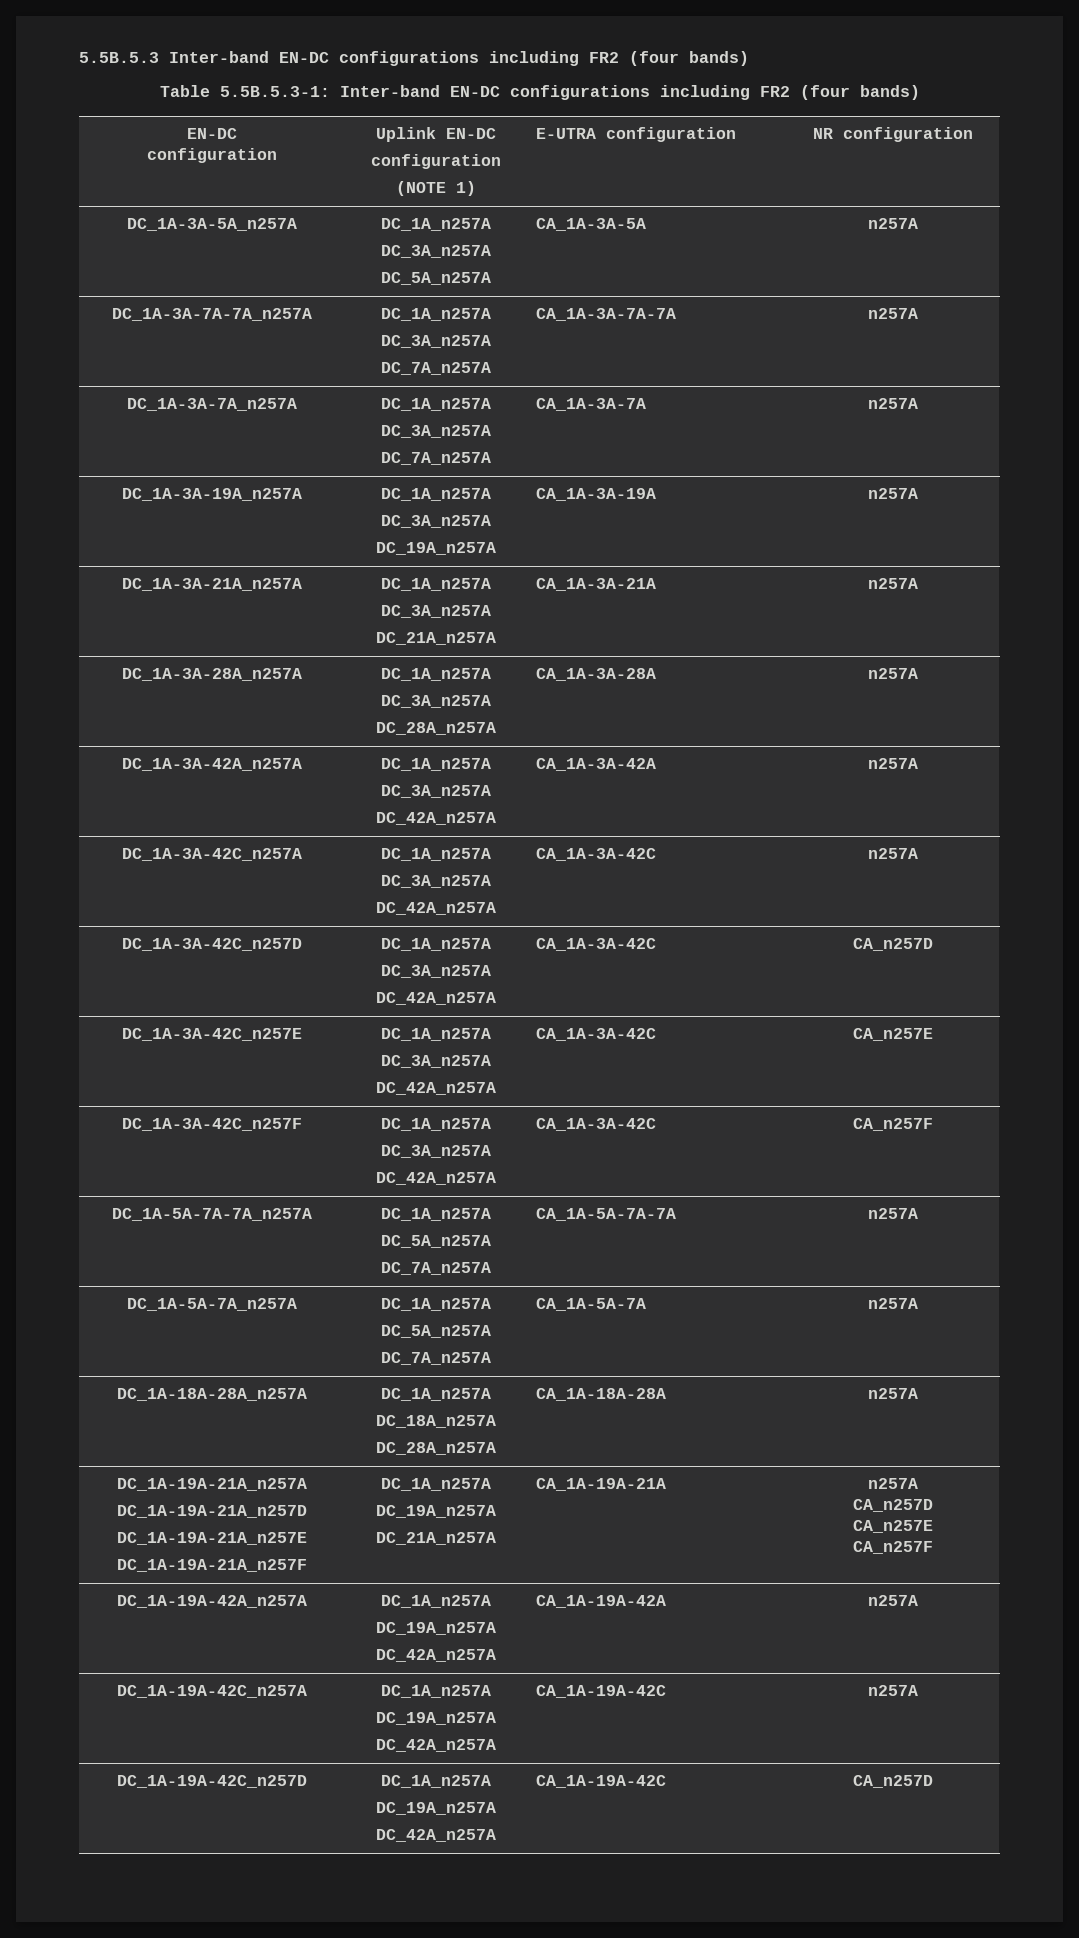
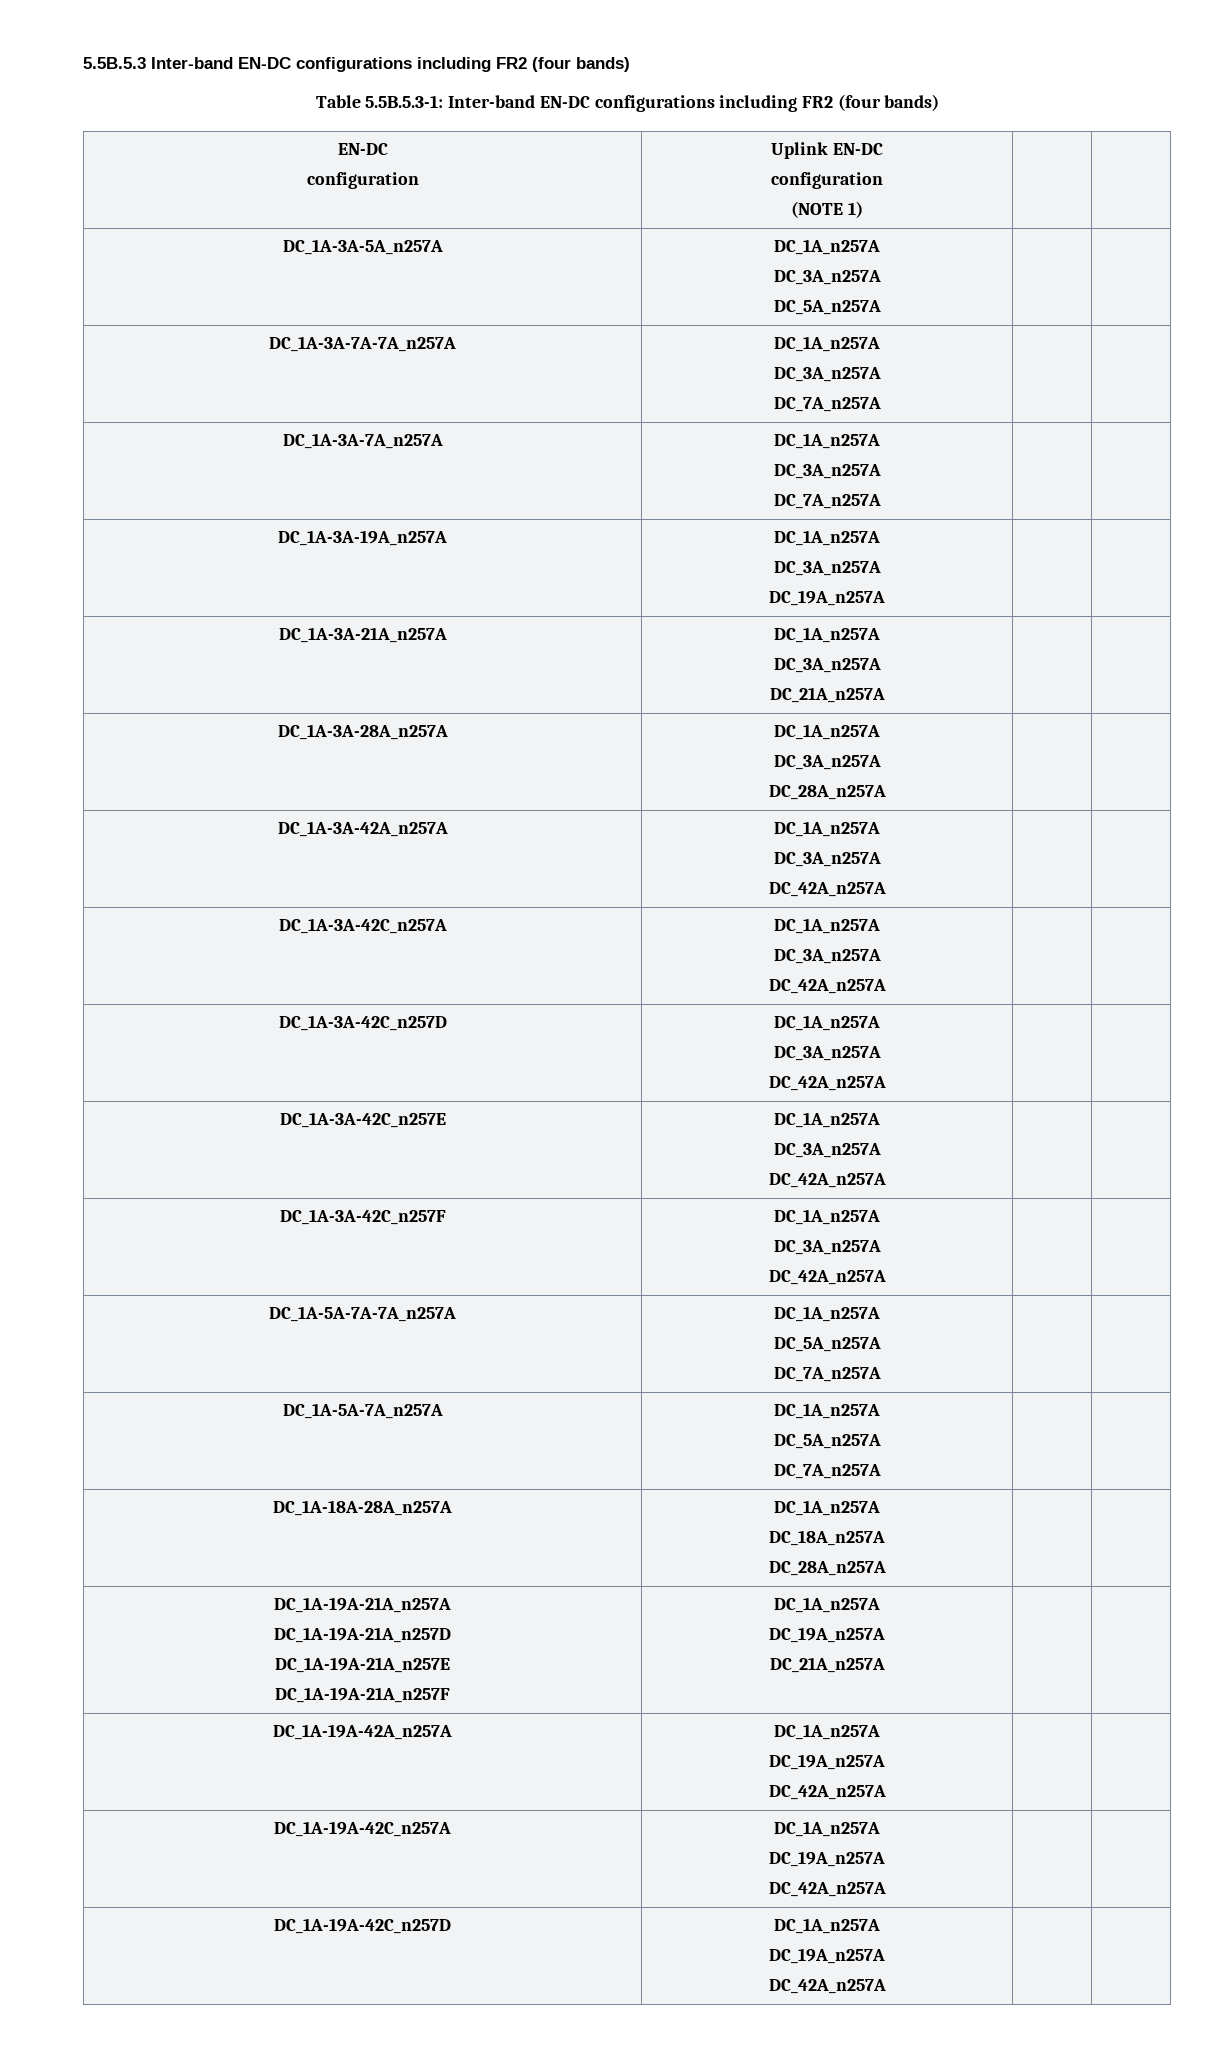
  Table 5.5B.5.3-1: Inter-band EN-DC configurations including FR2 (four bands)
  EN-DC
  configuration | Uplink EN-DC
  configuration
- (NOTE 1) | E-UTRA configuration | NR configuration
+ (NOTE 1) | |
  DC_1A-3A-5A_n257A | DC_1A_n257A
  DC_3A_n257A
- DC_5A_n257A | CA_1A-3A-5A | n257A
+ DC_5A_n257A | |
  DC_1A-3A-7A-7A_n257A | DC_1A_n257A
  DC_3A_n257A
- DC_7A_n257A | CA_1A-3A-7A-7A | n257A
+ DC_7A_n257A | |
  DC_1A-3A-7A_n257A | DC_1A_n257A
  DC_3A_n257A
- DC_7A_n257A | CA_1A-3A-7A | n257A
+ DC_7A_n257A | |
  DC_1A-3A-19A_n257A | DC_1A_n257A
  DC_3A_n257A
- DC_19A_n257A | CA_1A-3A-19A | n257A
+ DC_19A_n257A | |
  DC_1A-3A-21A_n257A | DC_1A_n257A
  DC_3A_n257A
- DC_21A_n257A | CA_1A-3A-21A | n257A
+ DC_21A_n257A | |
  DC_1A-3A-28A_n257A | DC_1A_n257A
  DC_3A_n257A
- DC_28A_n257A | CA_1A-3A-28A | n257A
+ DC_28A_n257A | |
  DC_1A-3A-42A_n257A | DC_1A_n257A
  DC_3A_n257A
- DC_42A_n257A | CA_1A-3A-42A | n257A
+ DC_42A_n257A | |
  DC_1A-3A-42C_n257A | DC_1A_n257A
  DC_3A_n257A
- DC_42A_n257A | CA_1A-3A-42C | n257A
+ DC_42A_n257A | |
  DC_1A-3A-42C_n257D | DC_1A_n257A
  DC_3A_n257A
- DC_42A_n257A | CA_1A-3A-42C | CA_n257D
+ DC_42A_n257A | |
  DC_1A-3A-42C_n257E | DC_1A_n257A
  DC_3A_n257A
- DC_42A_n257A | CA_1A-3A-42C | CA_n257E
+ DC_42A_n257A | |
  DC_1A-3A-42C_n257F | DC_1A_n257A
  DC_3A_n257A
- DC_42A_n257A | CA_1A-3A-42C | CA_n257F
+ DC_42A_n257A | |
  DC_1A-5A-7A-7A_n257A | DC_1A_n257A
  DC_5A_n257A
- DC_7A_n257A | CA_1A-5A-7A-7A | n257A
+ DC_7A_n257A | |
  DC_1A-5A-7A_n257A | DC_1A_n257A
  DC_5A_n257A
- DC_7A_n257A | CA_1A-5A-7A | n257A
+ DC_7A_n257A | |
  DC_1A-18A-28A_n257A | DC_1A_n257A
  DC_18A_n257A
- DC_28A_n257A | CA_1A-18A-28A | n257A
+ DC_28A_n257A | |
  DC_1A-19A-21A_n257A
  DC_1A-19A-21A_n257D
  DC_1A-19A-21A_n257E
  DC_1A-19A-21A_n257F | DC_1A_n257A
  DC_19A_n257A
- DC_21A_n257A | CA_1A-19A-21A | n257A
- CA_n257D
- CA_n257E
- CA_n257F
+ DC_21A_n257A | |
  DC_1A-19A-42A_n257A | DC_1A_n257A
  DC_19A_n257A
- DC_42A_n257A | CA_1A-19A-42A | n257A
+ DC_42A_n257A | |
  DC_1A-19A-42C_n257A | DC_1A_n257A
  DC_19A_n257A
- DC_42A_n257A | CA_1A-19A-42C | n257A
+ DC_42A_n257A | |
  DC_1A-19A-42C_n257D | DC_1A_n257A
  DC_19A_n257A
- DC_42A_n257A | CA_1A-19A-42C | CA_n257D
+ DC_42A_n257A | |

